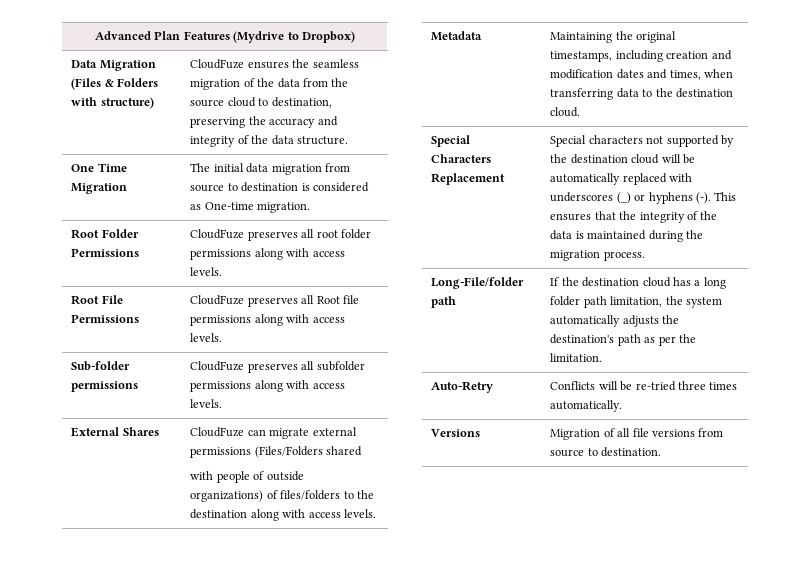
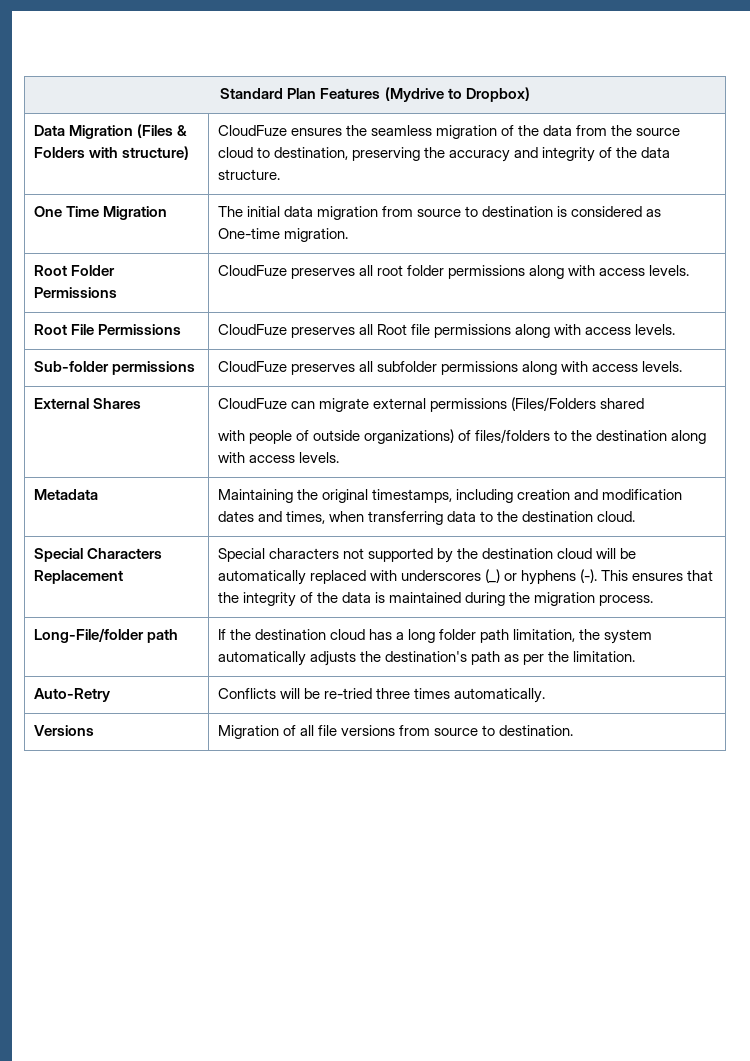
- Advanced Plan Features (Mydrive to Dropbox)
+ Standard Plan Features (Mydrive to Dropbox)

